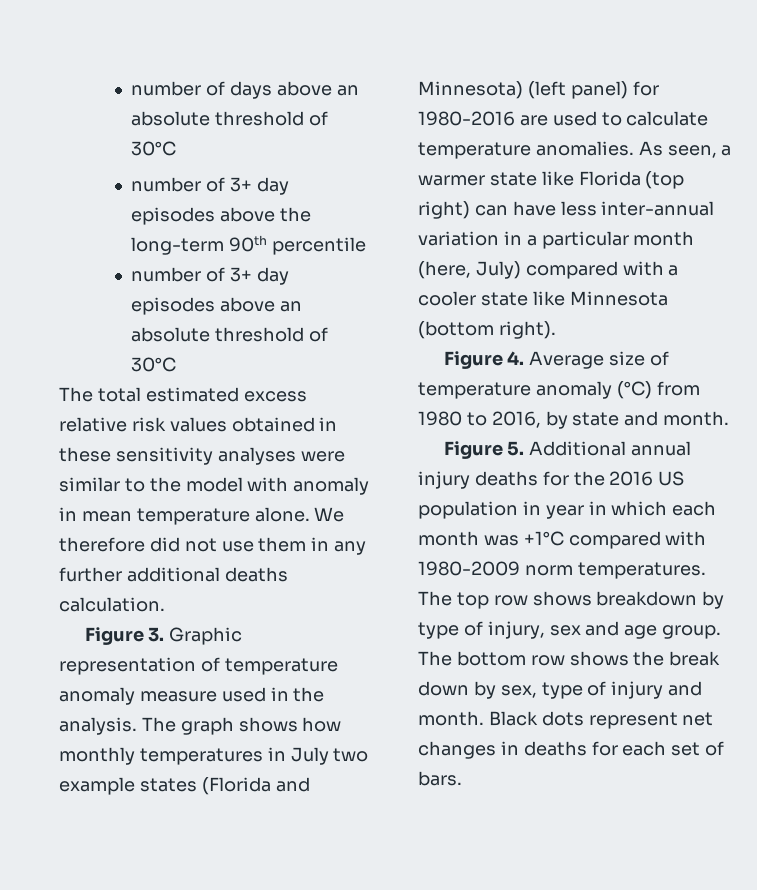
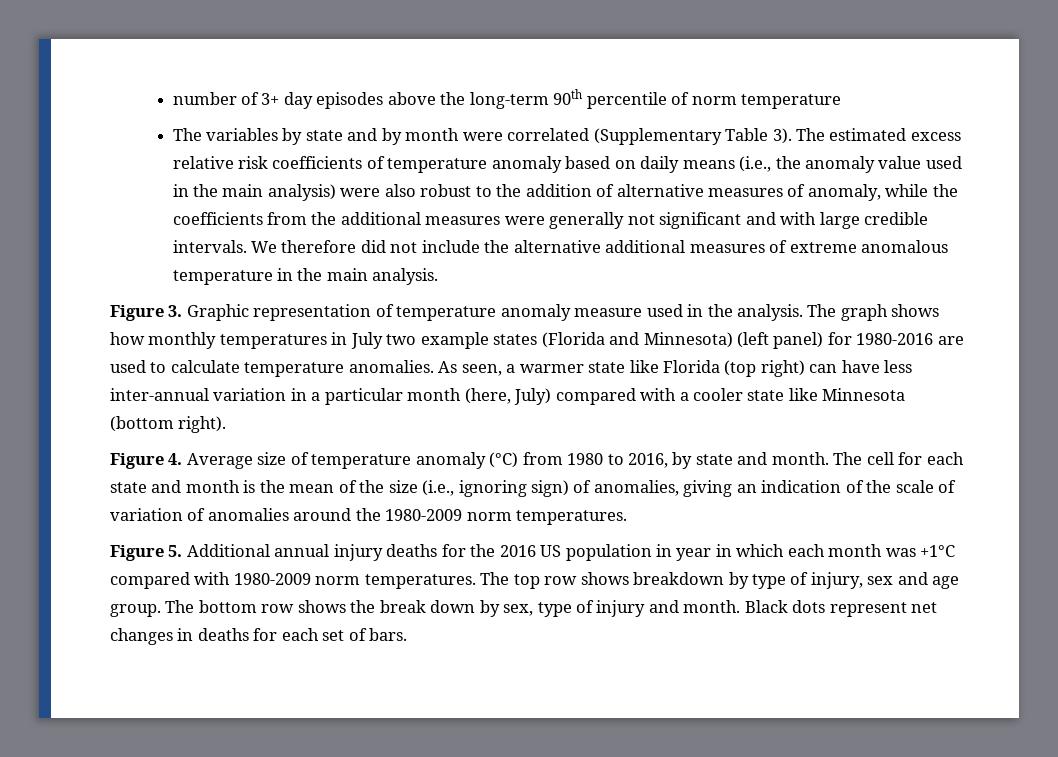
- number of days above an absolute threshold of 30°C
- number of 3+ day episodes above the long-term 90th percentile
- number of 3+ day episodes above an absolute threshold of 30°C
- The total estimated excess relative risk values obtained in these sensitivity analyses were similar to the model with anomaly in mean temperature alone. We therefore did not use them in any further additional deaths calculation.
+ number of 3+ day episodes above the long-term 90th percentile of norm temperature
+ The variables by state and by month were correlated (Supplementary Table 3). The estimated excess relative risk coefficients of temperature anomaly based on daily means (i.e., the anomaly value used in the main analysis) were also robust to the addition of alternative measures of anomaly, while the coefficients from the additional measures were generally not significant and with large credible intervals. We therefore did not include the alternative additional measures of extreme anomalous temperature in the main analysis.
+ The cell for each state and month is the mean of the size (i.e., ignoring sign) of anomalies, giving an indication of the scale of variation of anomalies around the 1980-2009 norm temperatures.

